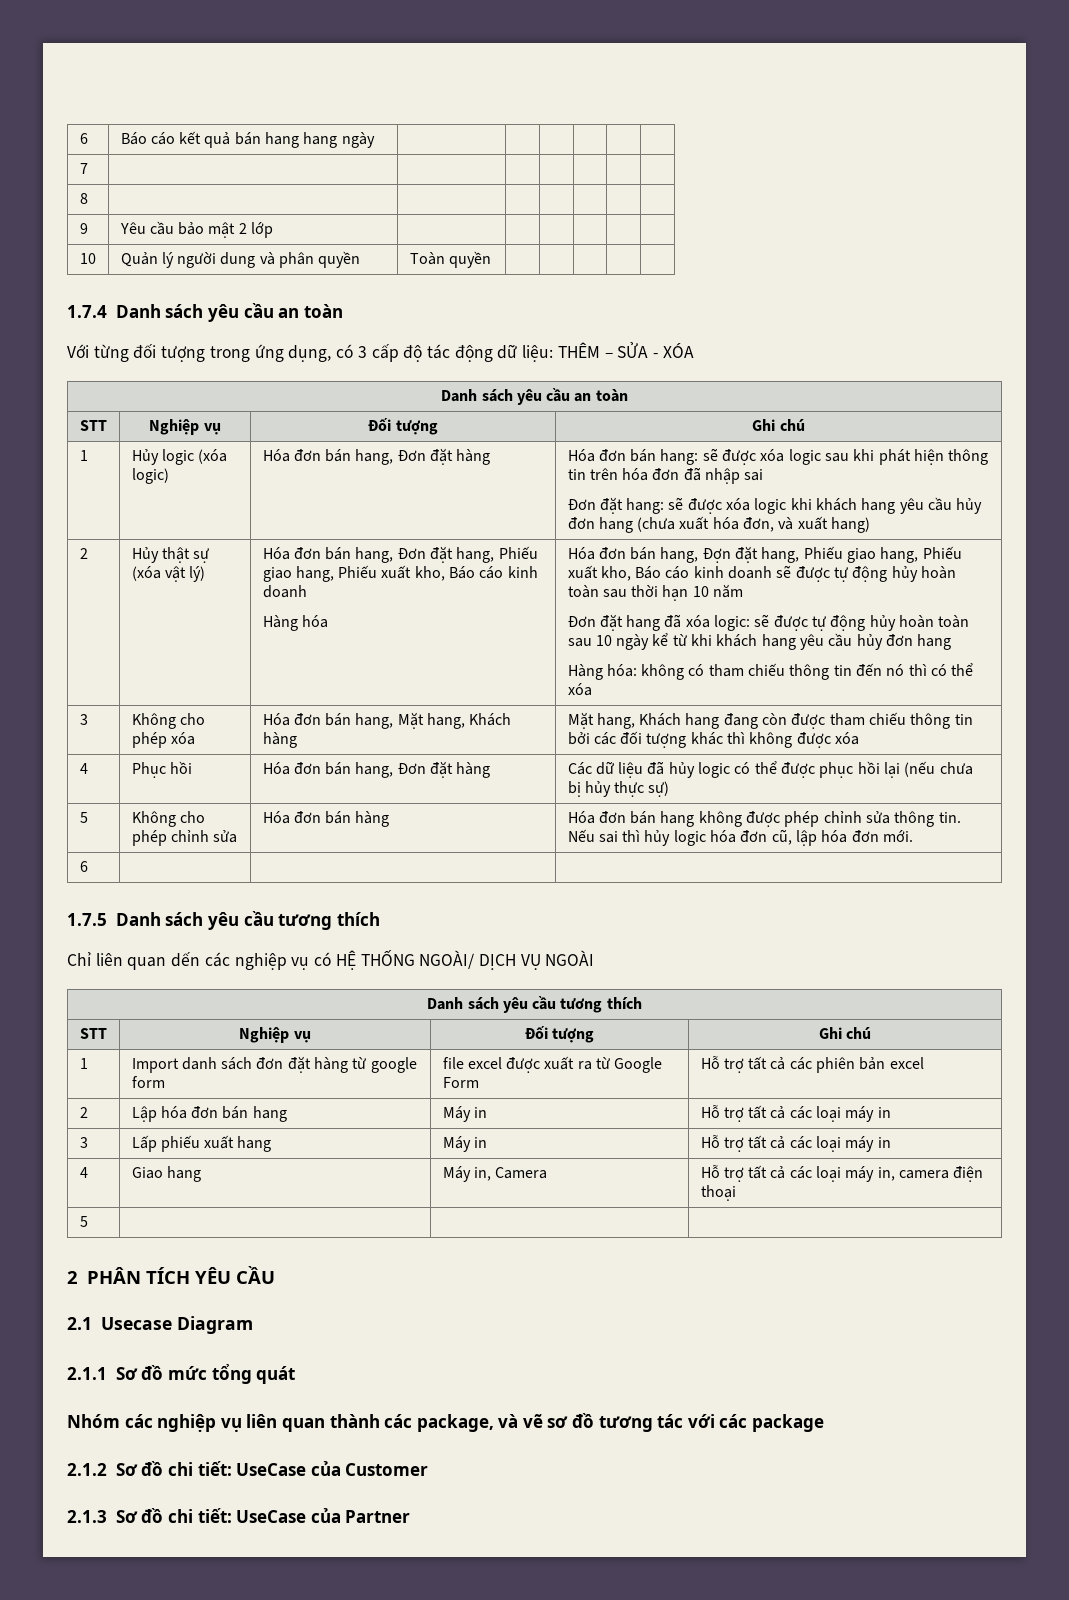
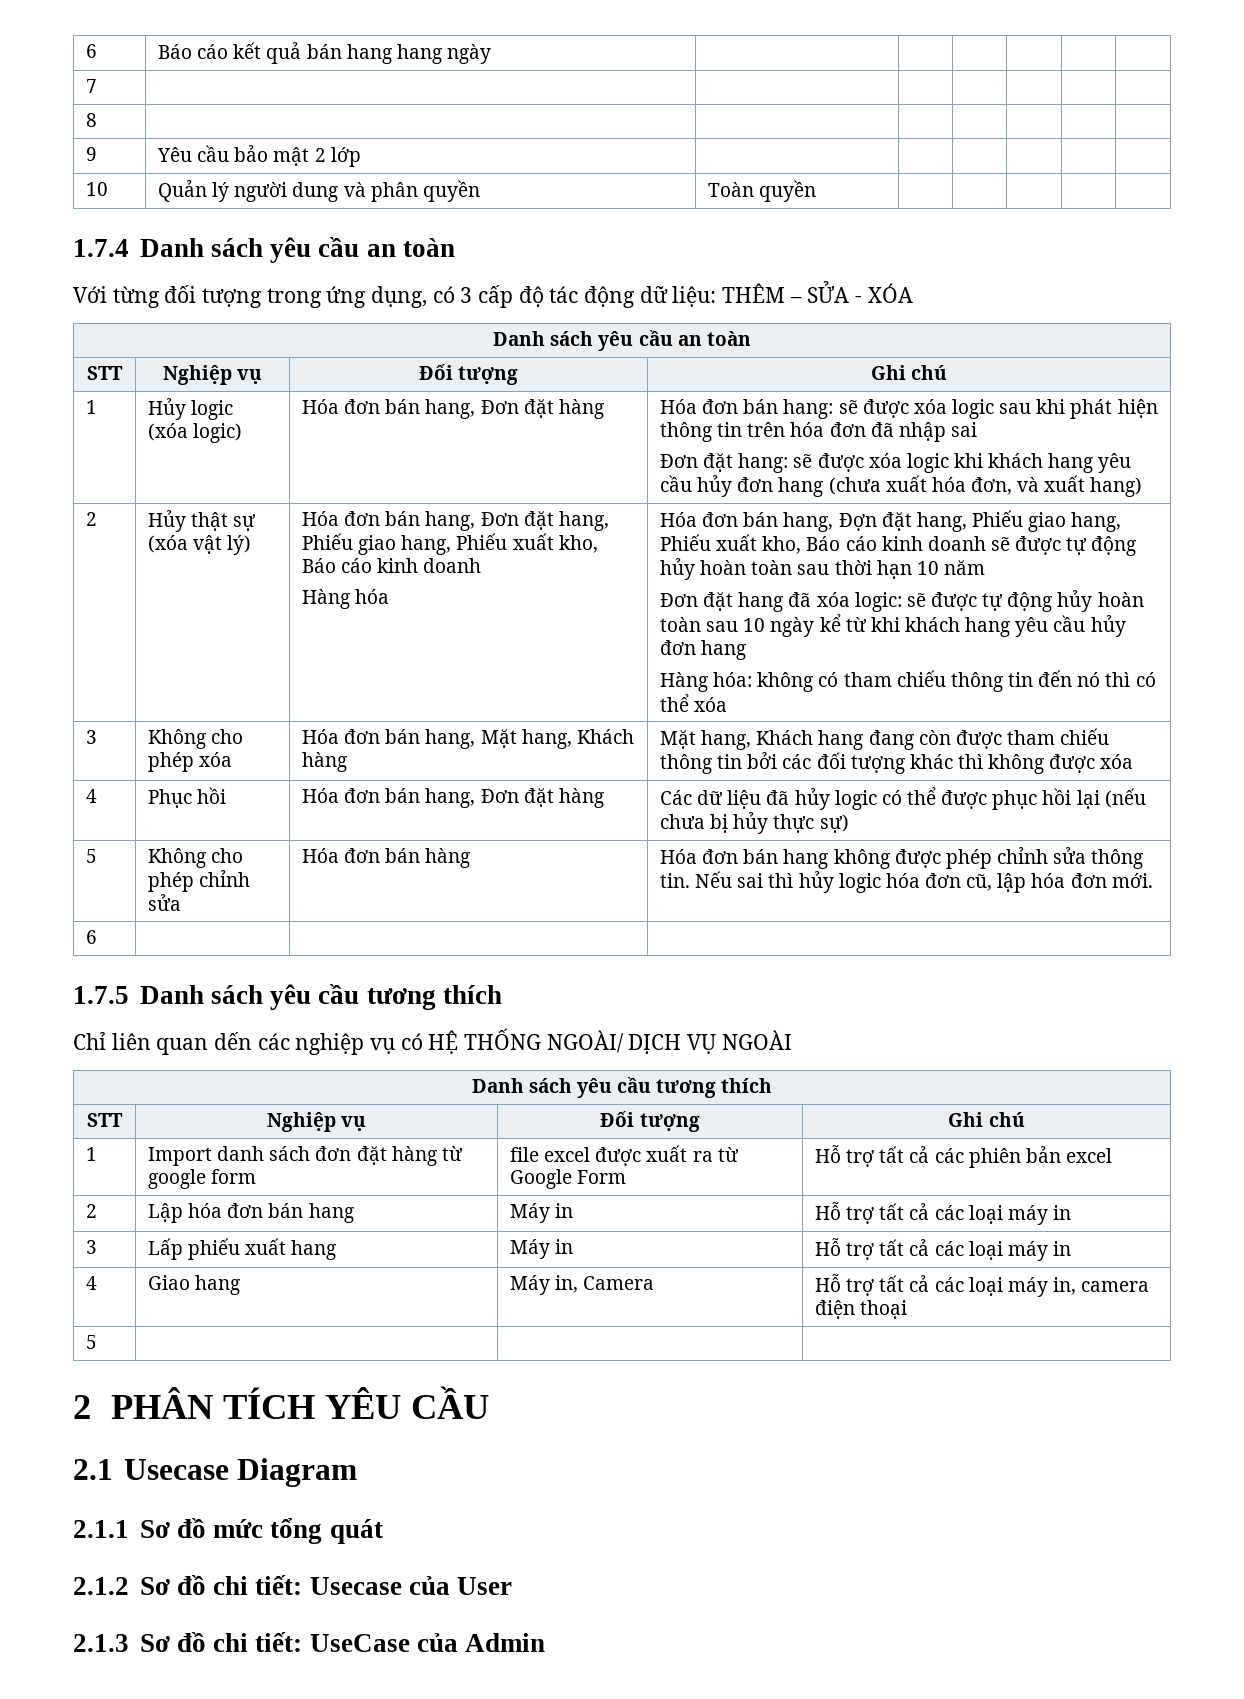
- Nhóm các nghiệp vụ liên quan thành các package, và vẽ sơ đồ tương tác với các package
- 2.1.2 Sơ đồ chi tiết: UseCase của Customer
- 2.1.3 Sơ đồ chi tiết: UseCase của Partner
+ 2.1.2 Sơ đồ chi tiết: Usecase của User
+ 2.1.3 Sơ đồ chi tiết: UseCase của Admin

